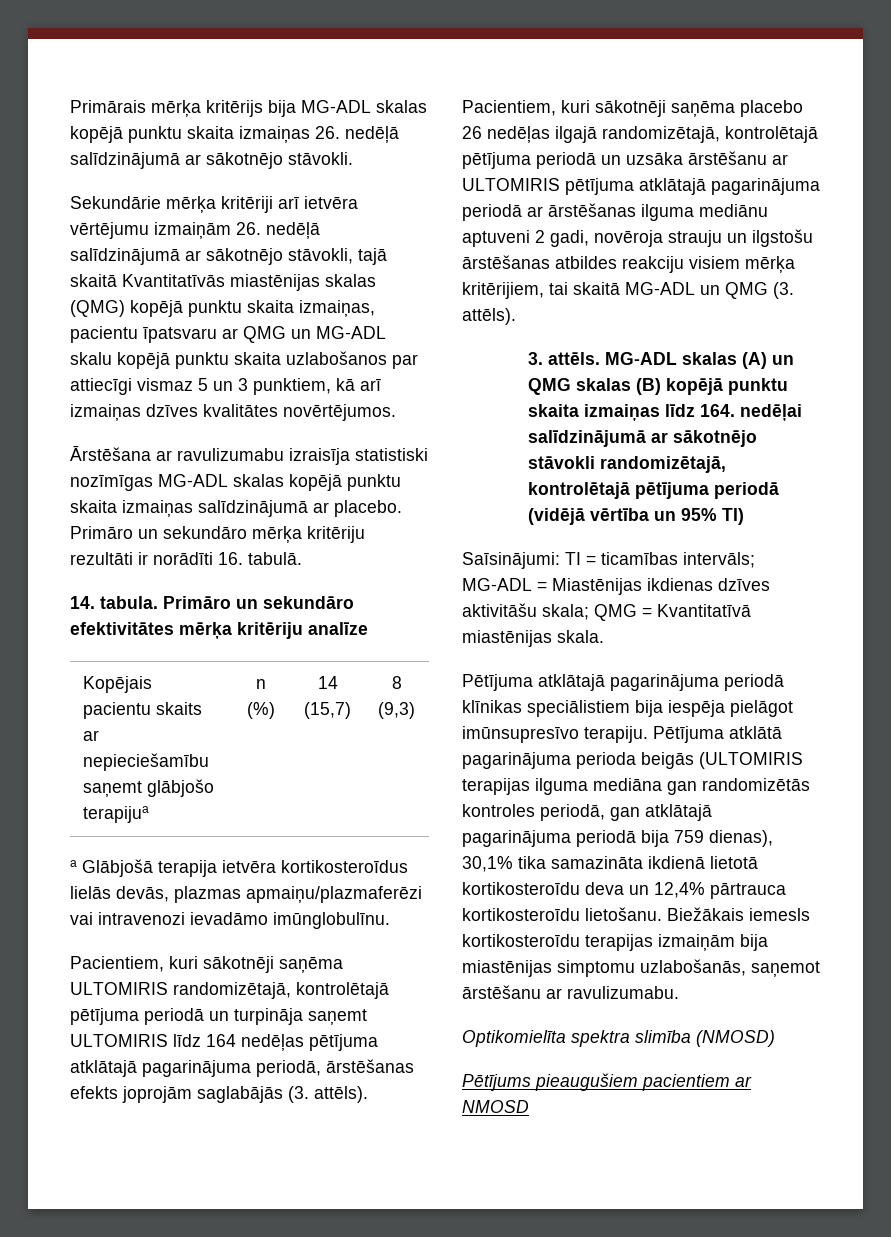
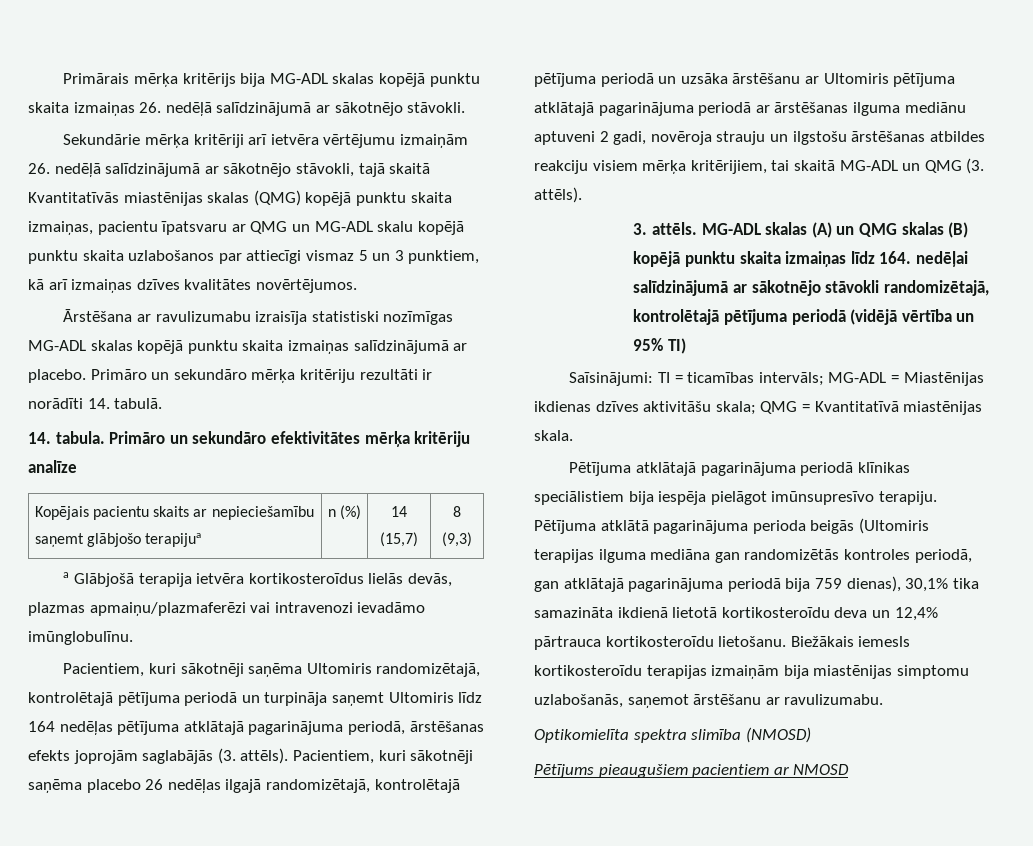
- Primāro un sekundāro mērķa kritēriju rezultāti ir norādīti 16. tabulā.
+ Primāro un sekundāro mērķa kritēriju rezultāti ir norādīti 14. tabulā.
- Pacientiem, kuri sākotnēji saņēma ULTOMIRIS randomizētajā, kontrolētajā pētījuma periodā un turpināja saņemt ULTOMIRIS līdz 164 nedēļas pētījuma atklātajā pagarinājuma periodā, ārstēšanas efekts joprojām saglabājās (3. attēls).
+ Pacientiem, kuri sākotnēji saņēma Ultomiris randomizētajā, kontrolētajā pētījuma periodā un turpināja saņemt Ultomiris līdz 164 nedēļas pētījuma atklātajā pagarinājuma periodā, ārstēšanas efekts joprojām saglabājās (3. attēls).
- Pacientiem, kuri sākotnēji saņēma placebo 26 nedēļas ilgajā randomizētajā, kontrolētajā pētījuma periodā un uzsāka ārstēšanu ar ULTOMIRIS pētījuma atklātajā pagarinājuma periodā ar ārstēšanas ilguma mediānu aptuveni 2 gadi, novēroja strauju un ilgstošu ārstēšanas atbildes reakciju visiem mērķa kritērijiem, tai skaitā MG-ADL un QMG (3. attēls).
+ Pacientiem, kuri sākotnēji saņēma placebo 26 nedēļas ilgajā randomizētajā, kontrolētajā pētījuma periodā un uzsāka ārstēšanu ar Ultomiris pētījuma atklātajā pagarinājuma periodā ar ārstēšanas ilguma mediānu aptuveni 2 gadi, novēroja strauju un ilgstošu ārstēšanas atbildes reakciju visiem mērķa kritērijiem, tai skaitā MG-ADL un QMG (3. attēls).
- Pētījuma atklātā pagarinājuma perioda beigās (ULTOMIRIS terapijas ilguma mediāna gan randomizētās kontroles periodā, gan atklātajā pagarinājuma periodā bija 759 dienas), 30,1% tika samazināta ikdienā lietotā kortikosteroīdu deva un 12,4% pārtrauca kortikosteroīdu lietošanu.
+ Pētījuma atklātā pagarinājuma perioda beigās (Ultomiris terapijas ilguma mediāna gan randomizētās kontroles periodā, gan atklātajā pagarinājuma periodā bija 759 dienas), 30,1% tika samazināta ikdienā lietotā kortikosteroīdu deva un 12,4% pārtrauca kortikosteroīdu lietošanu.

